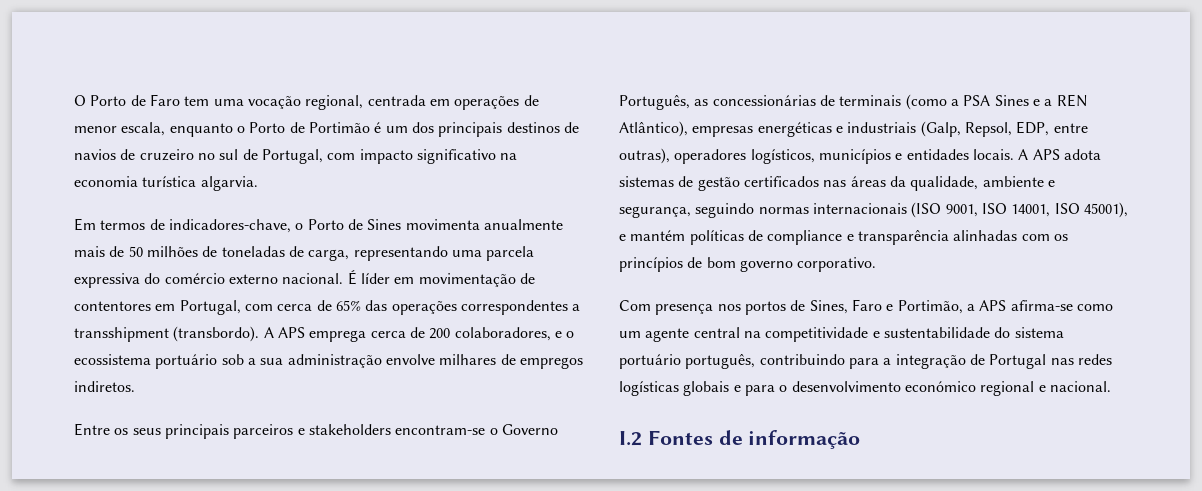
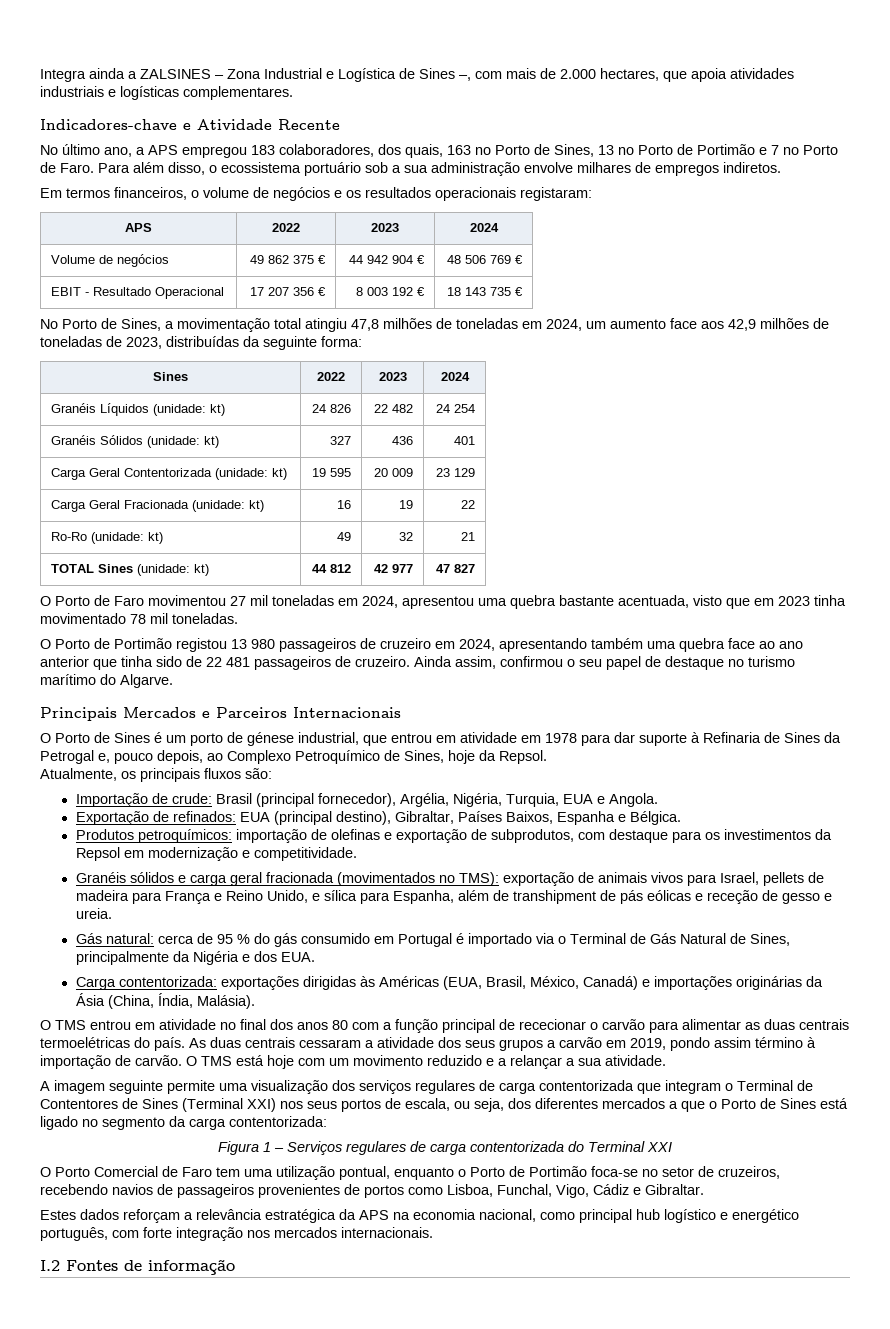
- O Porto de Faro tem uma vocação regional, centrada em operações de menor escala, enquanto o Porto de Portimão é um dos principais destinos de navios de cruzeiro no sul de Portugal, com impacto significativo na economia turística algarvia.
- Em termos de indicadores-chave, o Porto de Sines movimenta anualmente mais de 50 milhões de toneladas de carga, representando uma parcela expressiva do comércio externo nacional. É líder em movimentação de contentores em Portugal, com cerca de 65% das operações correspondentes a transshipment (transbordo). A APS emprega cerca de 200 colaboradores, e o ecossistema portuário sob a sua administração envolve milhares de empregos indiretos.
+ Integra ainda a ZALSINES – Zona Industrial e Logística de Sines –, com mais de 2.000 hectares, que apoia atividades industriais e logísticas complementares.
+ Indicadores-chave e Atividade Recente
+ No último ano, a APS empregou 183 colaboradores, dos quais, 163 no Porto de Sines, 13 no Porto de Portimão e 7 no Porto de Faro. Para além disso, o ecossistema portuário sob a sua administração envolve milhares de empregos indiretos.
- Entre os seus principais parceiros e stakeholders encontram-se o Governo Português, as concessionárias de terminais (como a PSA Sines e a REN Atlântico), empresas energéticas e industriais (Galp, Repsol, EDP, entre outras), operadores logísticos, municípios e entidades locais. A APS adota sistemas de gestão certificados nas áreas da qualidade, ambiente e segurança, seguindo normas internacionais (ISO 9001, ISO 14001, ISO 45001), e mantém políticas de compliance e transparência alinhadas com os princípios de bom governo corporativo.
- Com presença nos portos de Sines, Faro e Portimão, a APS afirma-se como um agente central na competitividade e sustentabilidade do sistema portuário português, contribuindo para a integração de Portugal nas redes logísticas globais e para o desenvolvimento económico regional e nacional.
+ Em termos financeiros, o volume de negócios e os resultados operacionais registaram:
+ APS | 2022 | 2023 | 2024
+ Volume de negócios | 49 862 375 € | 44 942 904 € | 48 506 769 €
+ EBIT - Resultado Operacional | 17 207 356 € | 8 003 192 € | 18 143 735 €
+ No Porto de Sines, a movimentação total atingiu 47,8 milhões de toneladas em 2024, um aumento face aos 42,9 milhões de toneladas de 2023, distribuídas da seguinte forma:
+ Sines | 2022 | 2023 | 2024
+ Granéis Líquidos (unidade: kt) | 24 826 | 22 482 | 24 254
+ Granéis Sólidos (unidade: kt) | 327 | 436 | 401
+ Carga Geral Contentorizada (unidade: kt) | 19 595 | 20 009 | 23 129
+ Carga Geral Fracionada (unidade: kt) | 16 | 19 | 22
+ Ro-Ro (unidade: kt) | 49 | 32 | 21
+ TOTAL Sines (unidade: kt) | 44 812 | 42 977 | 47 827
+ O Porto de Faro movimentou 27 mil toneladas em 2024, apresentou uma quebra bastante acentuada, visto que em 2023 tinha movimentado 78 mil toneladas.
+ O Porto de Portimão registou 13 980 passageiros de cruzeiro em 2024, apresentando também uma quebra face ao ano anterior que tinha sido de 22 481 passageiros de cruzeiro. Ainda assim, confirmou o seu papel de destaque no turismo marítimo do Algarve.
+ Principais Mercados e Parceiros Internacionais
+ O Porto de Sines é um porto de génese industrial, que entrou em atividade em 1978 para dar suporte à Refinaria de Sines da Petrogal e, pouco depois, ao Complexo Petroquímico de Sines, hoje da Repsol.
+ Atualmente, os principais fluxos são:
+ Importação de crude: Brasil (principal fornecedor), Argélia, Nigéria, Turquia, EUA e Angola.
+ Exportação de refinados: EUA (principal destino), Gibraltar, Países Baixos, Espanha e Bélgica.
+ Produtos petroquímicos: importação de olefinas e exportação de subprodutos, com destaque para os investimentos da Repsol em modernização e competitividade.
+ Granéis sólidos e carga geral fracionada (movimentados no TMS): exportação de animais vivos para Israel, pellets de madeira para França e Reino Unido, e sílica para Espanha, além de transhipment de pás eólicas e receção de gesso e ureia.
+ Gás natural: cerca de 95 % do gás consumido em Portugal é importado via o Terminal de Gás Natural de Sines, principalmente da Nigéria e dos EUA.
+ Carga contentorizada: exportações dirigidas às Américas (EUA, Brasil, México, Canadá) e importações originárias da Ásia (China, Índia, Malásia).
+ O TMS entrou em atividade no final dos anos 80 com a função principal de rececionar o carvão para alimentar as duas centrais termoelétricas do país. As duas centrais cessaram a atividade dos seus grupos a carvão em 2019, pondo assim término à importação de carvão. O TMS está hoje com um movimento reduzido e a relançar a sua atividade.
+ A imagem seguinte permite uma visualização dos serviços regulares de carga contentorizada que integram o Terminal de Contentores de Sines (Terminal XXI) nos seus portos de escala, ou seja, dos diferentes mercados a que o Porto de Sines está ligado no segmento da carga contentorizada:
+ Figura 1 – Serviços regulares de carga contentorizada do Terminal XXI
+ O Porto Comercial de Faro tem uma utilização pontual, enquanto o Porto de Portimão foca-se no setor de cruzeiros, recebendo navios de passageiros provenientes de portos como Lisboa, Funchal, Vigo, Cádiz e Gibraltar.
+ Estes dados reforçam a relevância estratégica da APS na economia nacional, como principal hub logístico e energético português, com forte integração nos mercados internacionais.

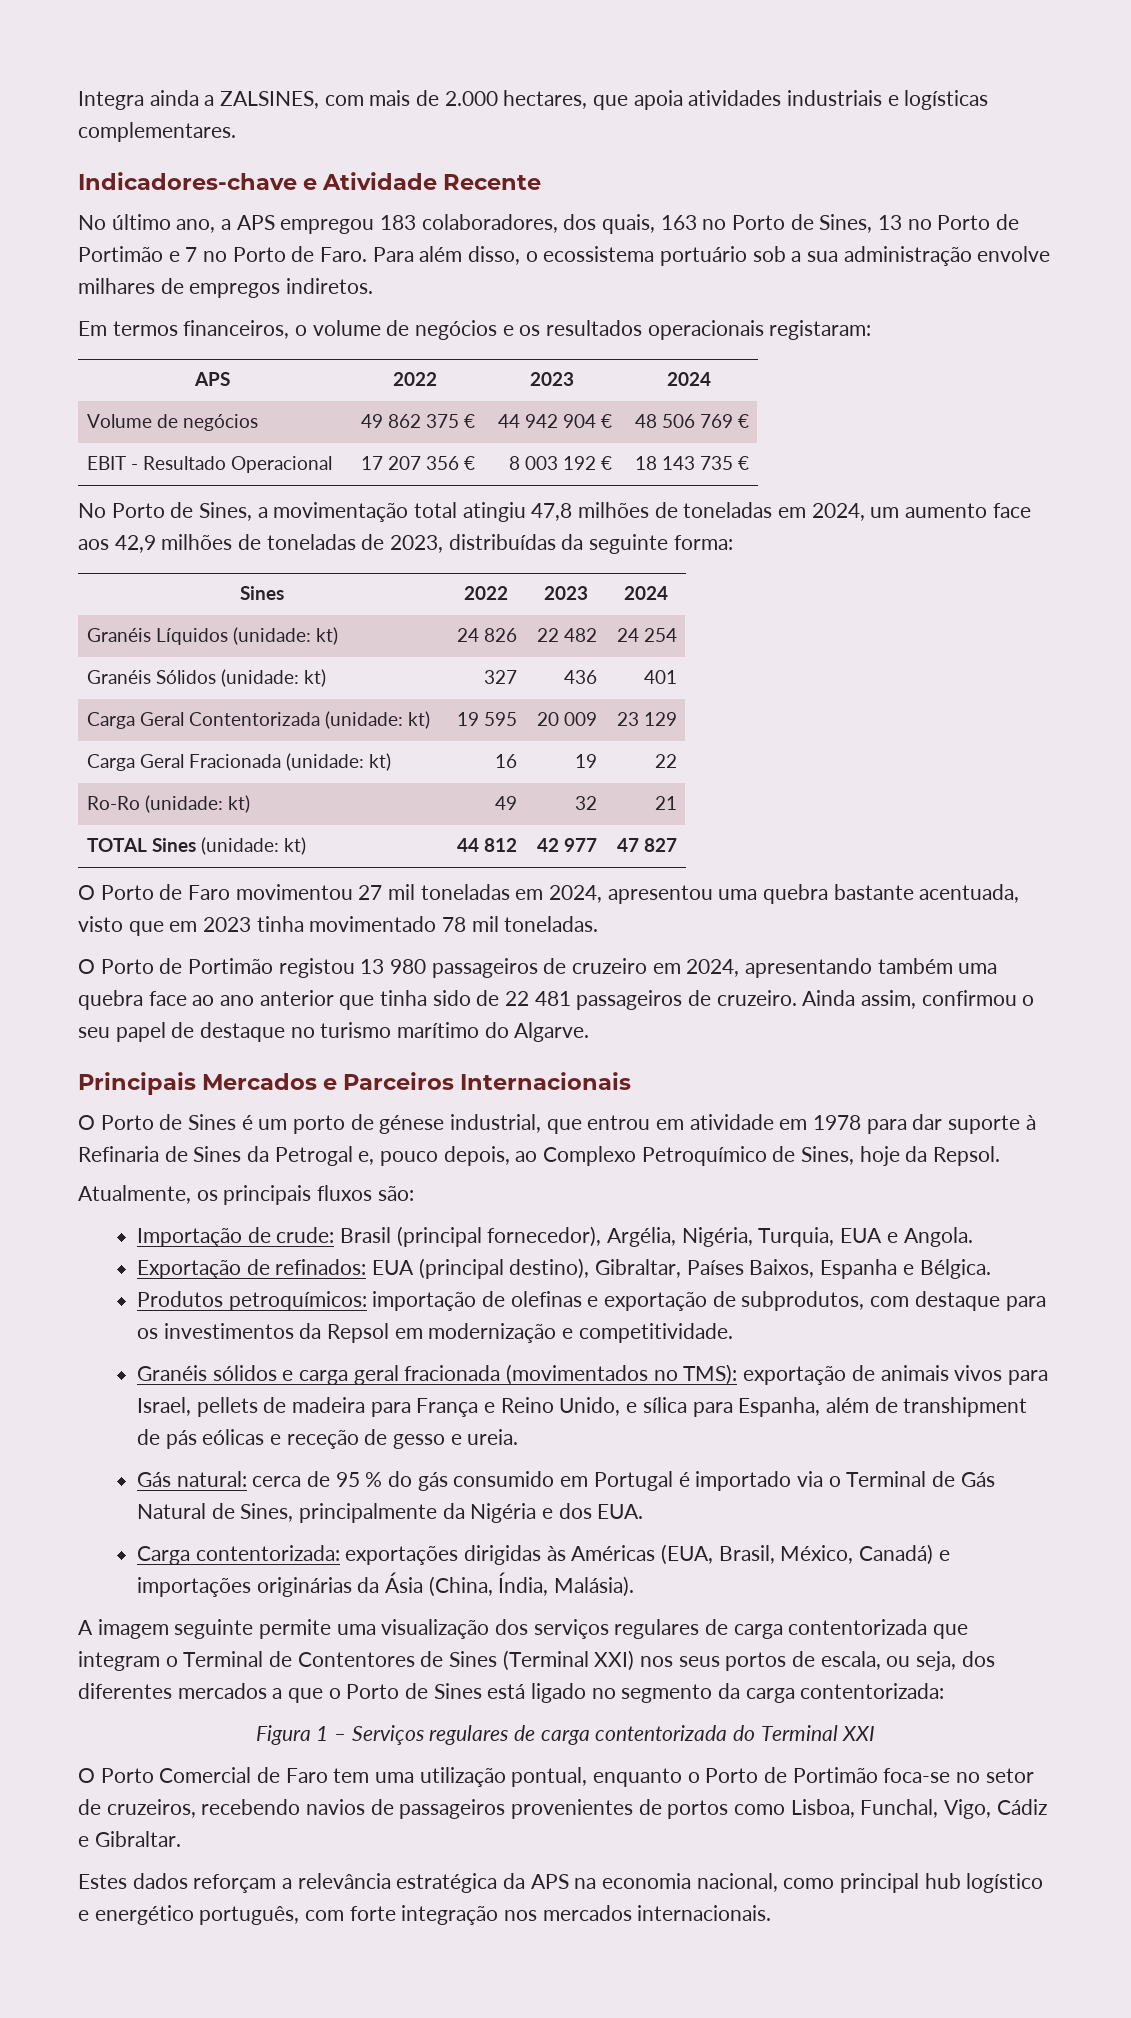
- Integra ainda a ZALSINES – Zona Industrial e Logística de Sines –, com mais de 2.000 hectares, que apoia atividades industriais e logísticas complementares.
+ Integra ainda a ZALSINES, com mais de 2.000 hectares, que apoia atividades industriais e logísticas complementares.
- O TMS entrou em atividade no final dos anos 80 com a função principal de rececionar o carvão para alimentar as duas centrais termoelétricas do país. As duas centrais cessaram a atividade dos seus grupos a carvão em 2019, pondo assim término à importação de carvão. O TMS está hoje com um movimento reduzido e a relançar a sua atividade.
- I.2 Fontes de informação

